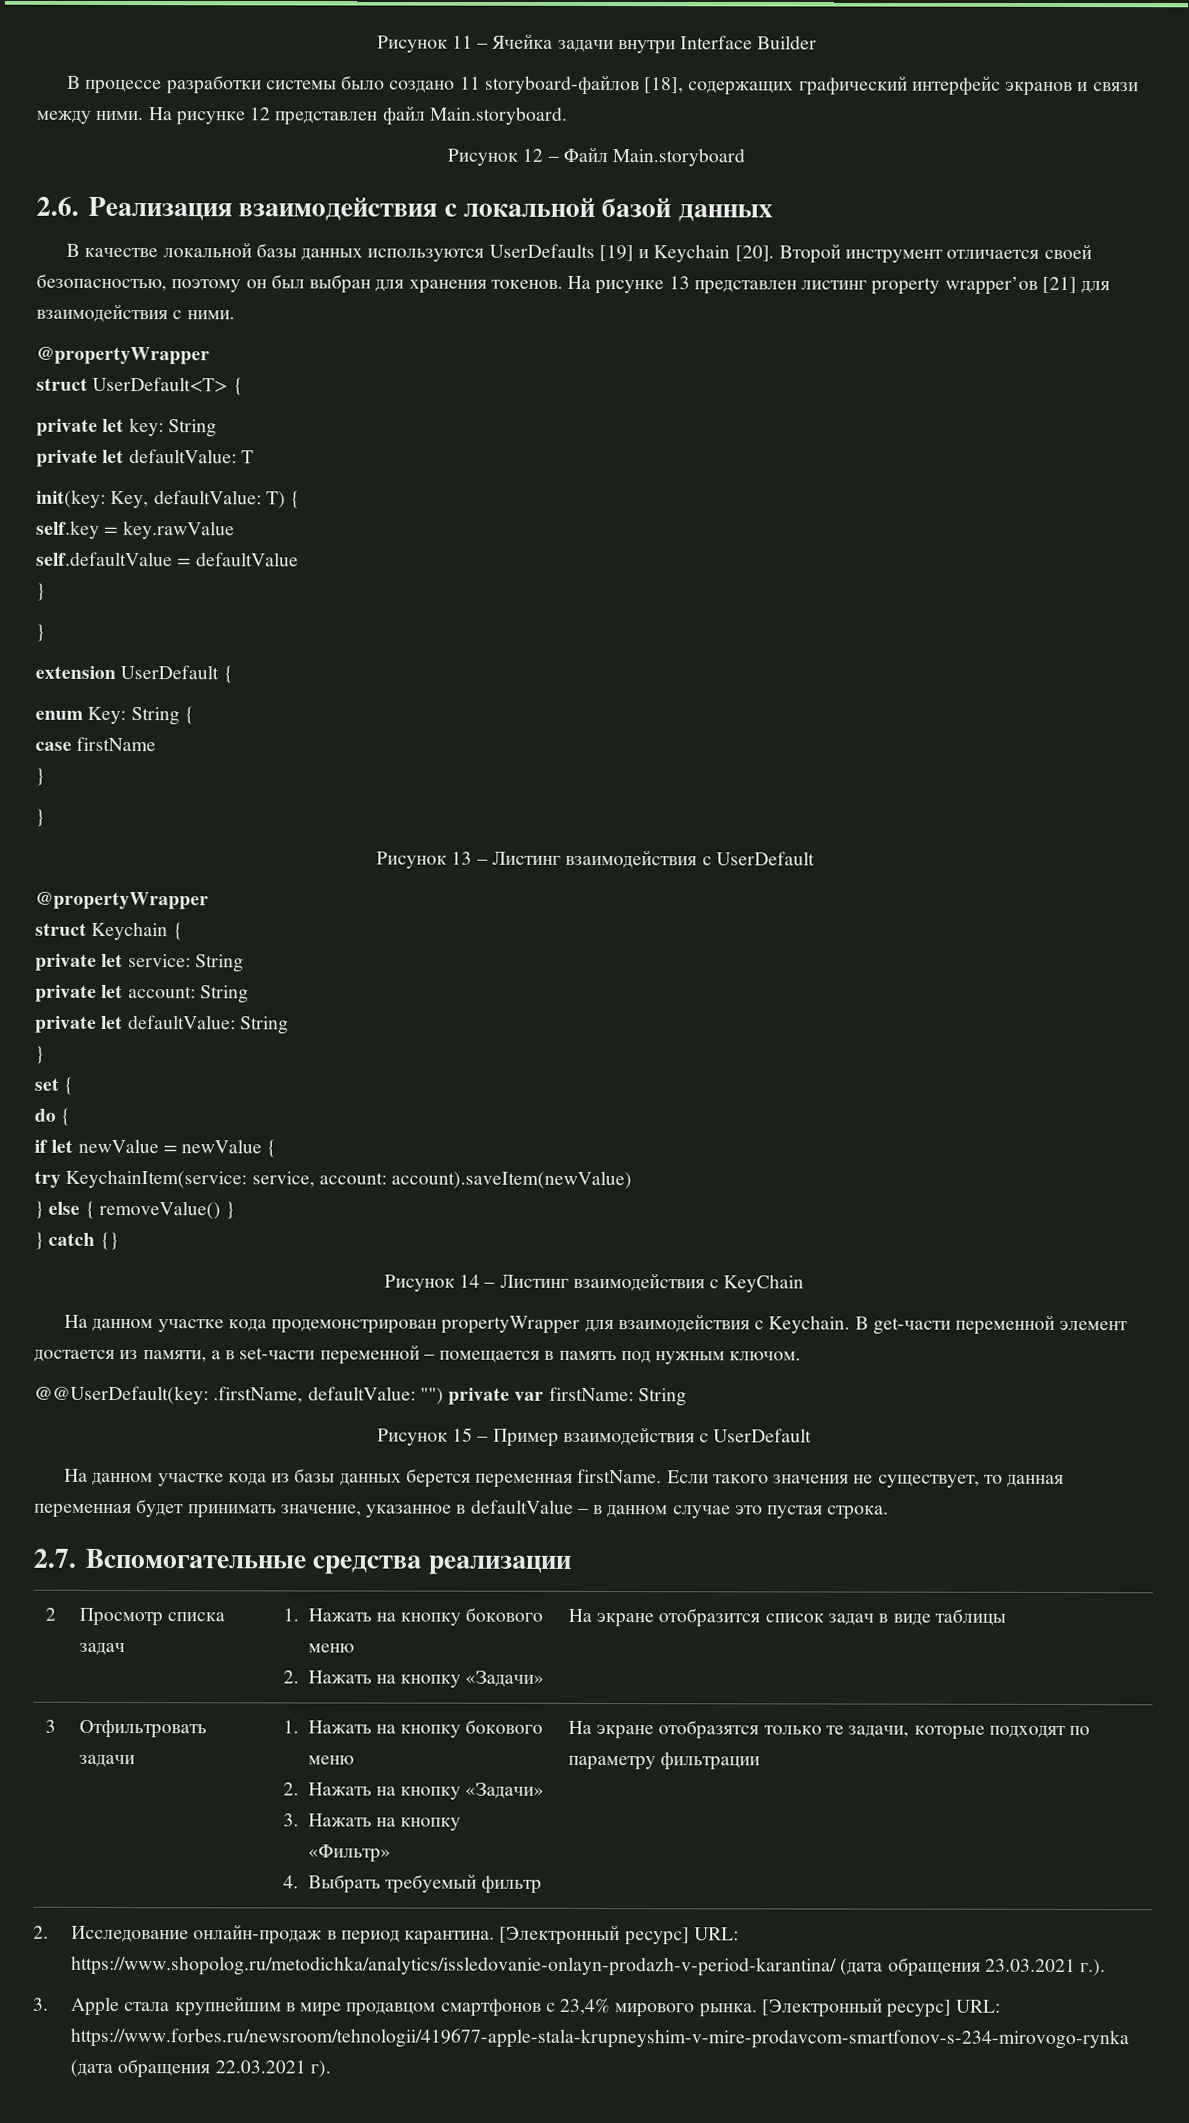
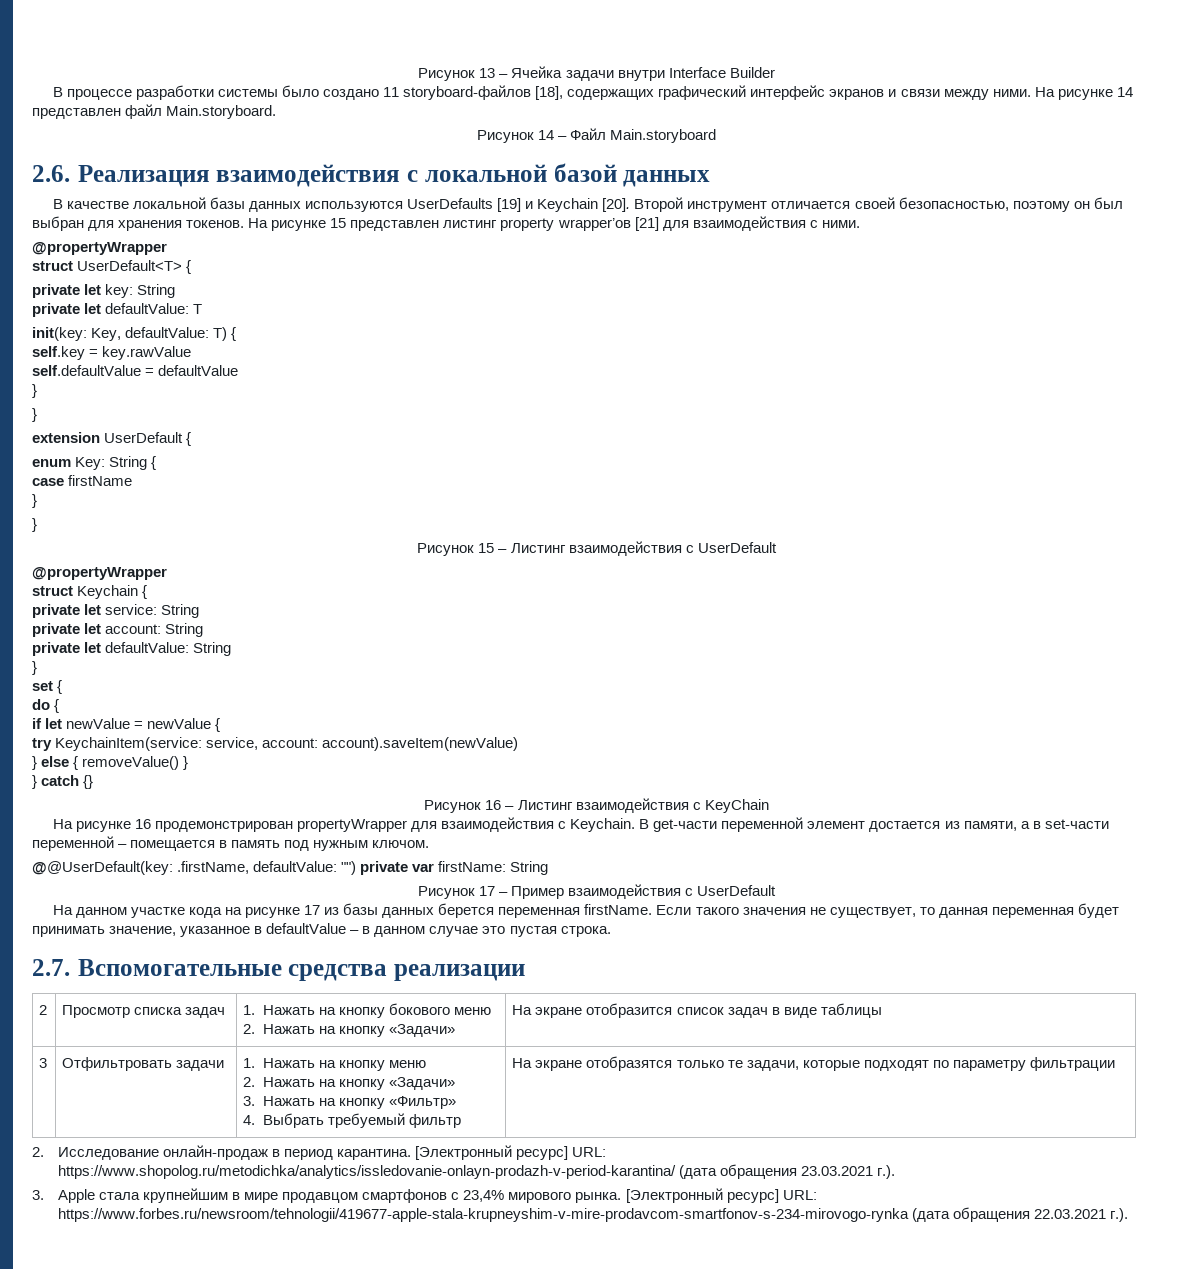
- Рисунок 11 – Ячейка задачи внутри Interface Builder
+ Рисунок 13 – Ячейка задачи внутри Interface Builder
- На рисунке 12 представлен файл Main.storyboard.
+ На рисунке 14 представлен файл Main.storyboard.
- Рисунок 12 – Файл Main.storyboard
+ Рисунок 14 – Файл Main.storyboard
- На рисунке 13 представлен листинг property wrapper’ов [21] для взаимодействия с ними.
+ На рисунке 15 представлен листинг property wrapper’ов [21] для взаимодействия с ними.
- Рисунок 13 – Листинг взаимодействия с UserDefault
+ Рисунок 15 – Листинг взаимодействия с UserDefault
- Рисунок 14 – Листинг взаимодействия с KeyChain
+ Рисунок 16 – Листинг взаимодействия с KeyChain
- На данном участке кода продемонстрирован propertyWrapper для взаимодействия с Keychain.
+ На рисунке 16 продемонстрирован propertyWrapper для взаимодействия с Keychain.
- Рисунок 15 – Пример взаимодействия с UserDefault
+ Рисунок 17 – Пример взаимодействия с UserDefault
- На данном участке кода из базы данных берется переменная firstName.
+ На данном участке кода на рисунке 17 из базы данных берется переменная firstName.
- 3 | Отфильтровать задачи | 1. Нажать на кнопку бокового меню
+ 3 | Отфильтровать задачи | 1. Нажать на кнопку меню
- [Электронный ресурс] URL: https://www.forbes.ru/newsroom/tehnologii/419677-apple-stala-krupneyshim-v-mire-prodavcom-smartfonov-s-234-mirovogo-rynka (дата обращения 22.03.2021 г).
+ [Электронный ресурс] URL: https://www.forbes.ru/newsroom/tehnologii/419677-apple-stala-krupneyshim-v-mire-prodavcom-smartfonov-s-234-mirovogo-rynka (дата обращения 22.03.2021 г.).

